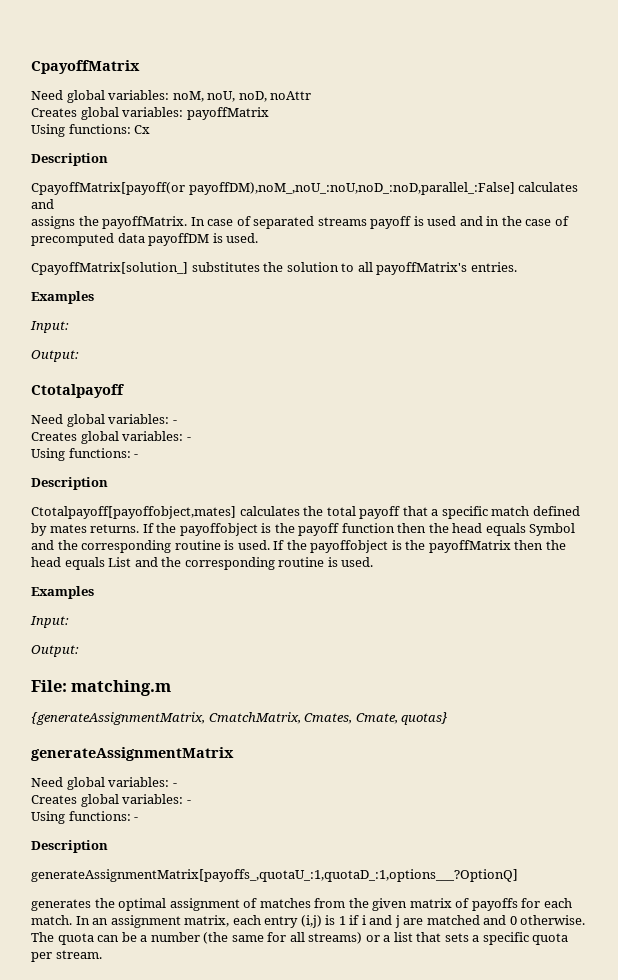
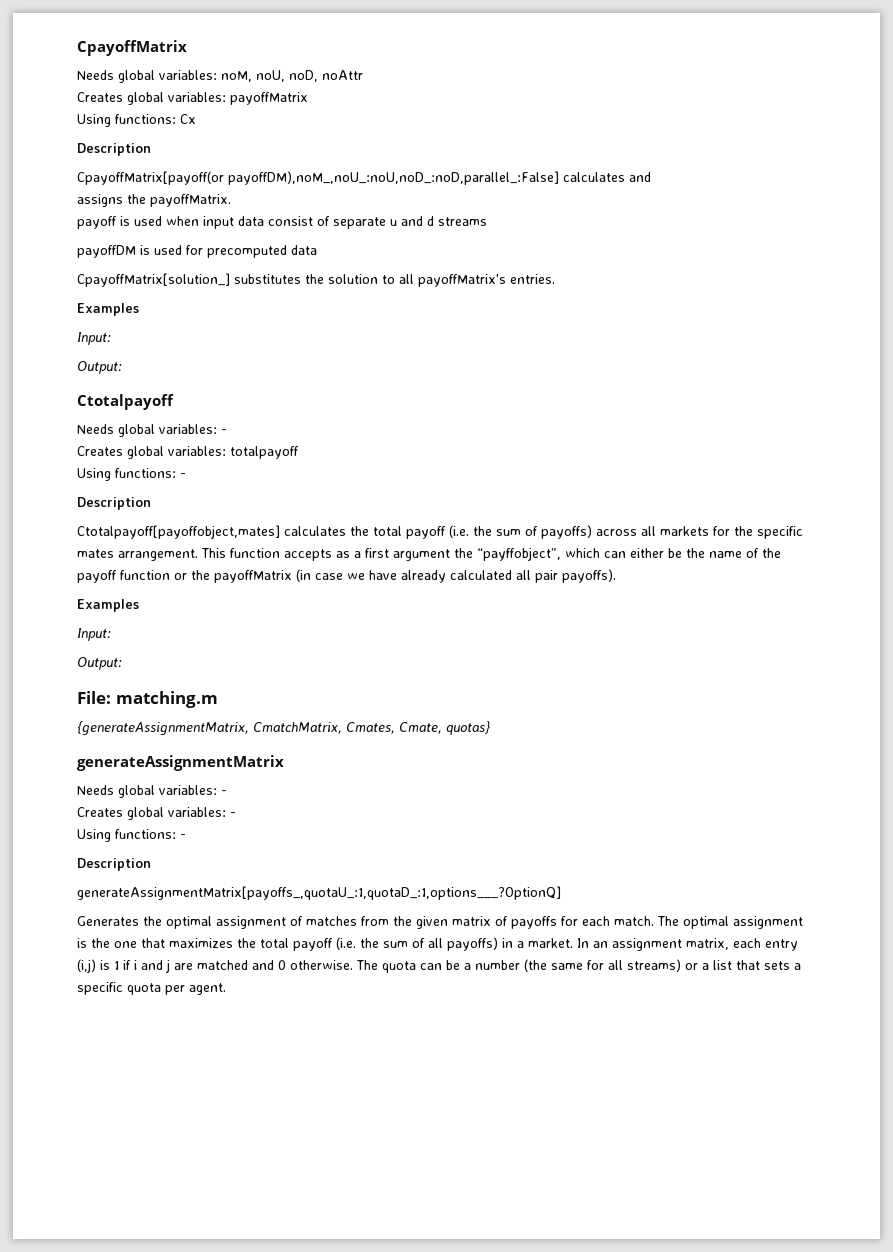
- Need global variables: noM, noU, noD, noAttr
+ Needs global variables: noM, noU, noD, noAttr
- assigns the payoffMatrix. In case of separated streams payoff is used and in the case of precomputed data payoffDM is used.
+ assigns the payoffMatrix.
+ payoff is used when input data consist of separate u and d streams
+ payoffDM is used for precomputed data
  Ctotalpayoff
- Need global variables: -
- Creates global variables: -
+ Needs global variables: -
+ Creates global variables: totalpayoff
- Ctotalpayoff[payoffobject,mates] calculates the total payoff that a specific match defined by mates returns. If the payoffobject is the payoff function then the head equals Symbol and the corresponding routine is used. If the payoffobject is the payoffMatrix then the head equals List and the corresponding routine is used.
+ Ctotalpayoff[payoffobject,mates] calculates the total payoff (i.e. the sum of payoffs) across all markets for the specific mates arrangement. This function accepts as a first argument the “payffobject”, which can either be the name of the payoff function or the payoffMatrix (in case we have already calculated all pair payoffs).
  generateAssignmentMatrix
- Need global variables: -
+ Needs global variables: -
- generates the optimal assignment of matches from the given matrix of payoffs for each match.
+ Generates the optimal assignment of matches from the given matrix of payoffs for each match.
+ The optimal assignment is the one that maximizes the total payoff (i.e. the sum of all payoffs) in a market.
- The quota can be a number (the same for all streams) or a list that sets a specific quota per stream.
+ The quota can be a number (the same for all streams) or a list that sets a specific quota per agent.

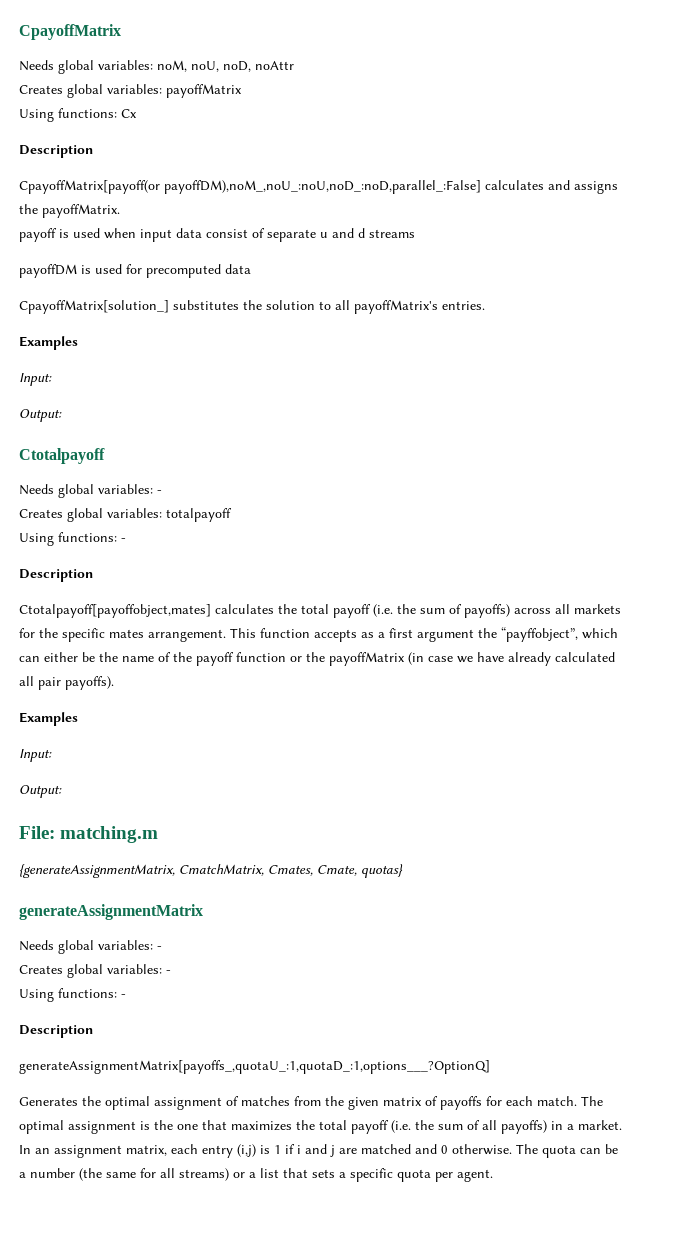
- CpayoffMatrix[payoff(or payoffDM),noM_,noU_:noU,noD_:noD,parallel_:False] calculates and
- assigns the payoffMatrix.
+ CpayoffMatrix[payoff(or payoffDM),noM_,noU_:noU,noD_:noD,parallel_:False] calculates and assigns the payoffMatrix.

